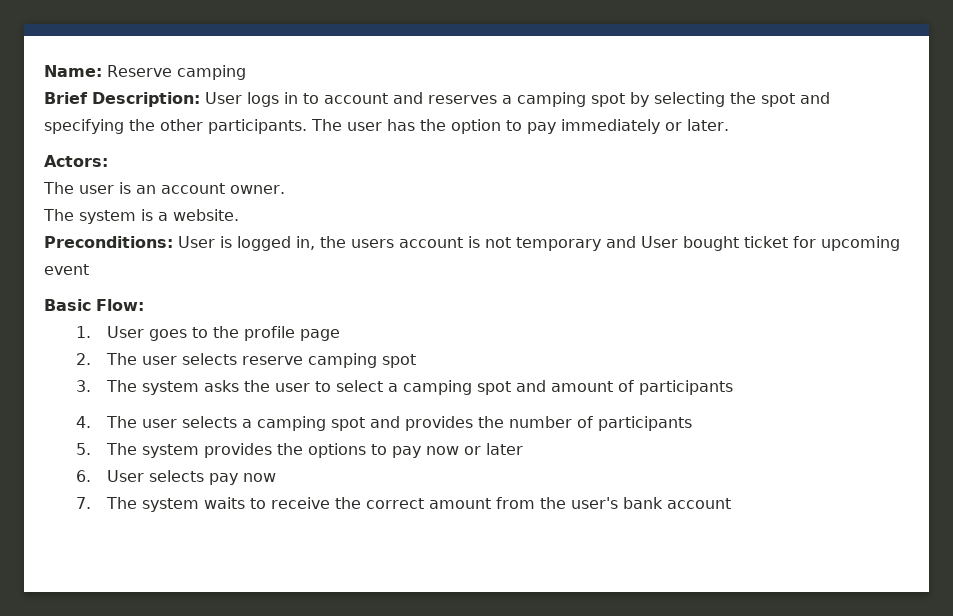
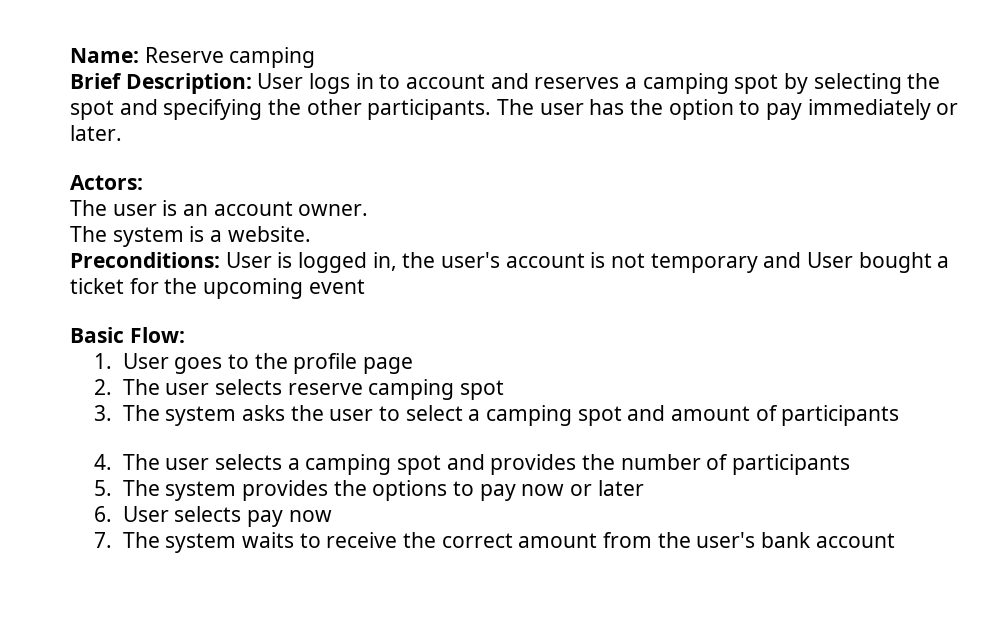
- Preconditions: User is logged in, the users account is not temporary and User bought ticket for upcoming event
+ Preconditions: User is logged in, the user's account is not temporary and User bought a ticket for the upcoming event

